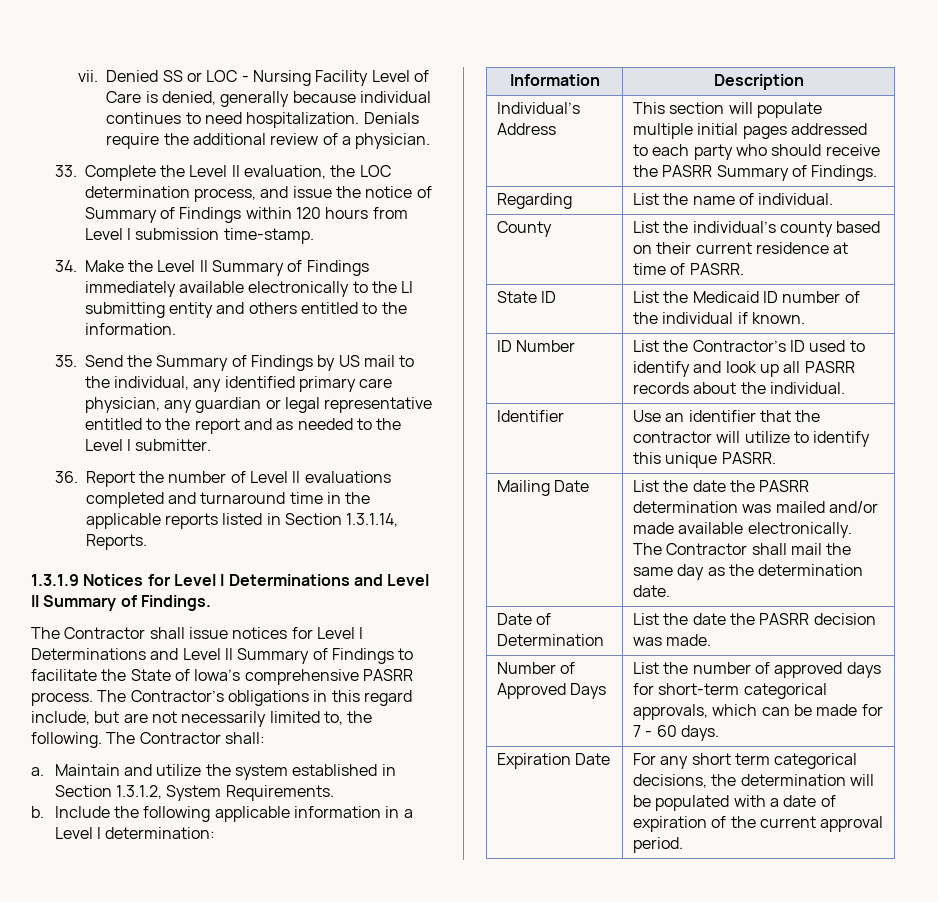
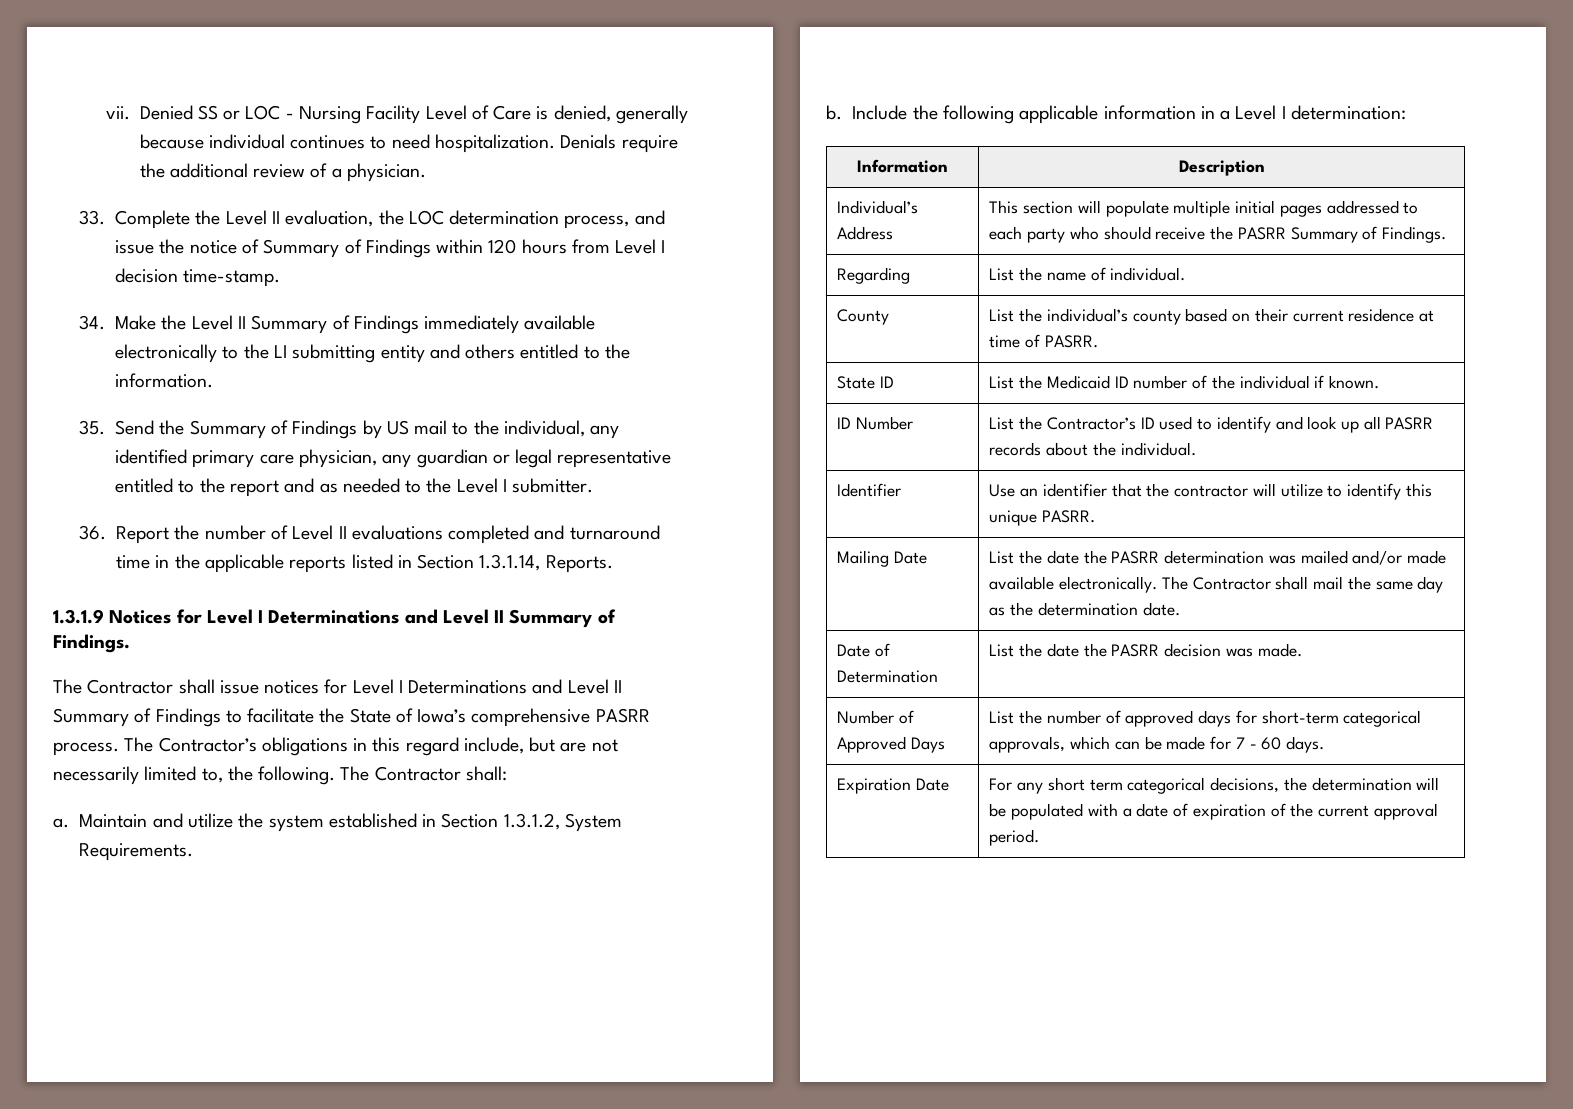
- 33. Complete the Level II evaluation, the LOC determination process, and issue the notice of Summary of Findings within 120 hours from Level I submission time-stamp.
+ 33. Complete the Level II evaluation, the LOC determination process, and issue the notice of Summary of Findings within 120 hours from Level I decision time-stamp.

